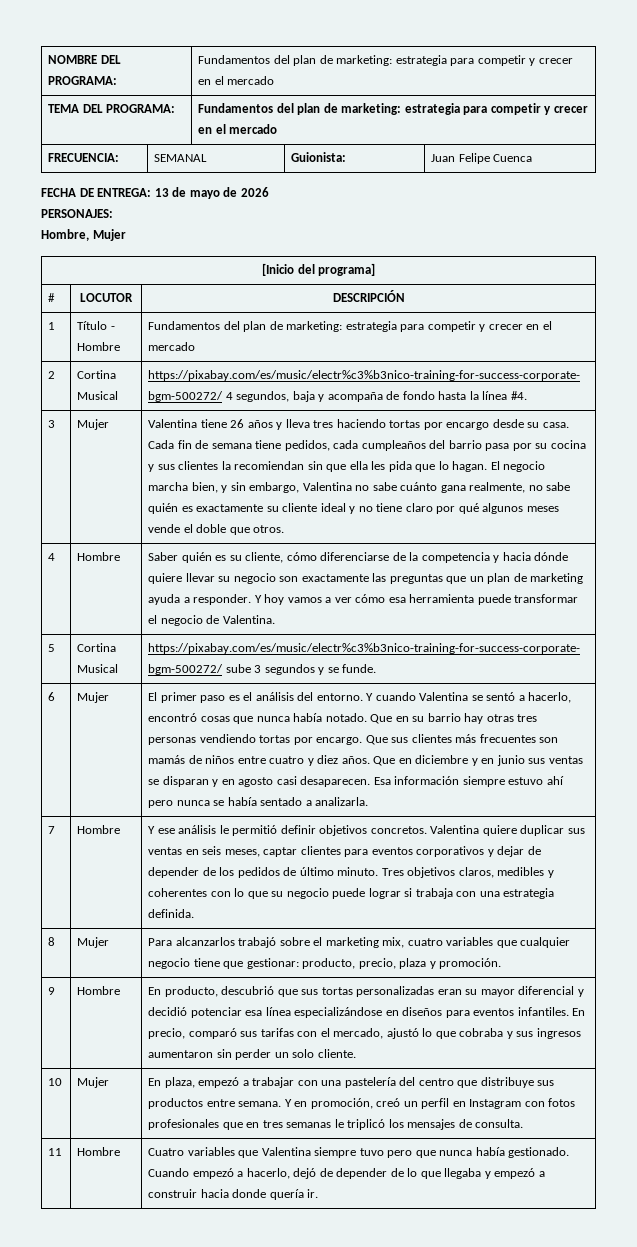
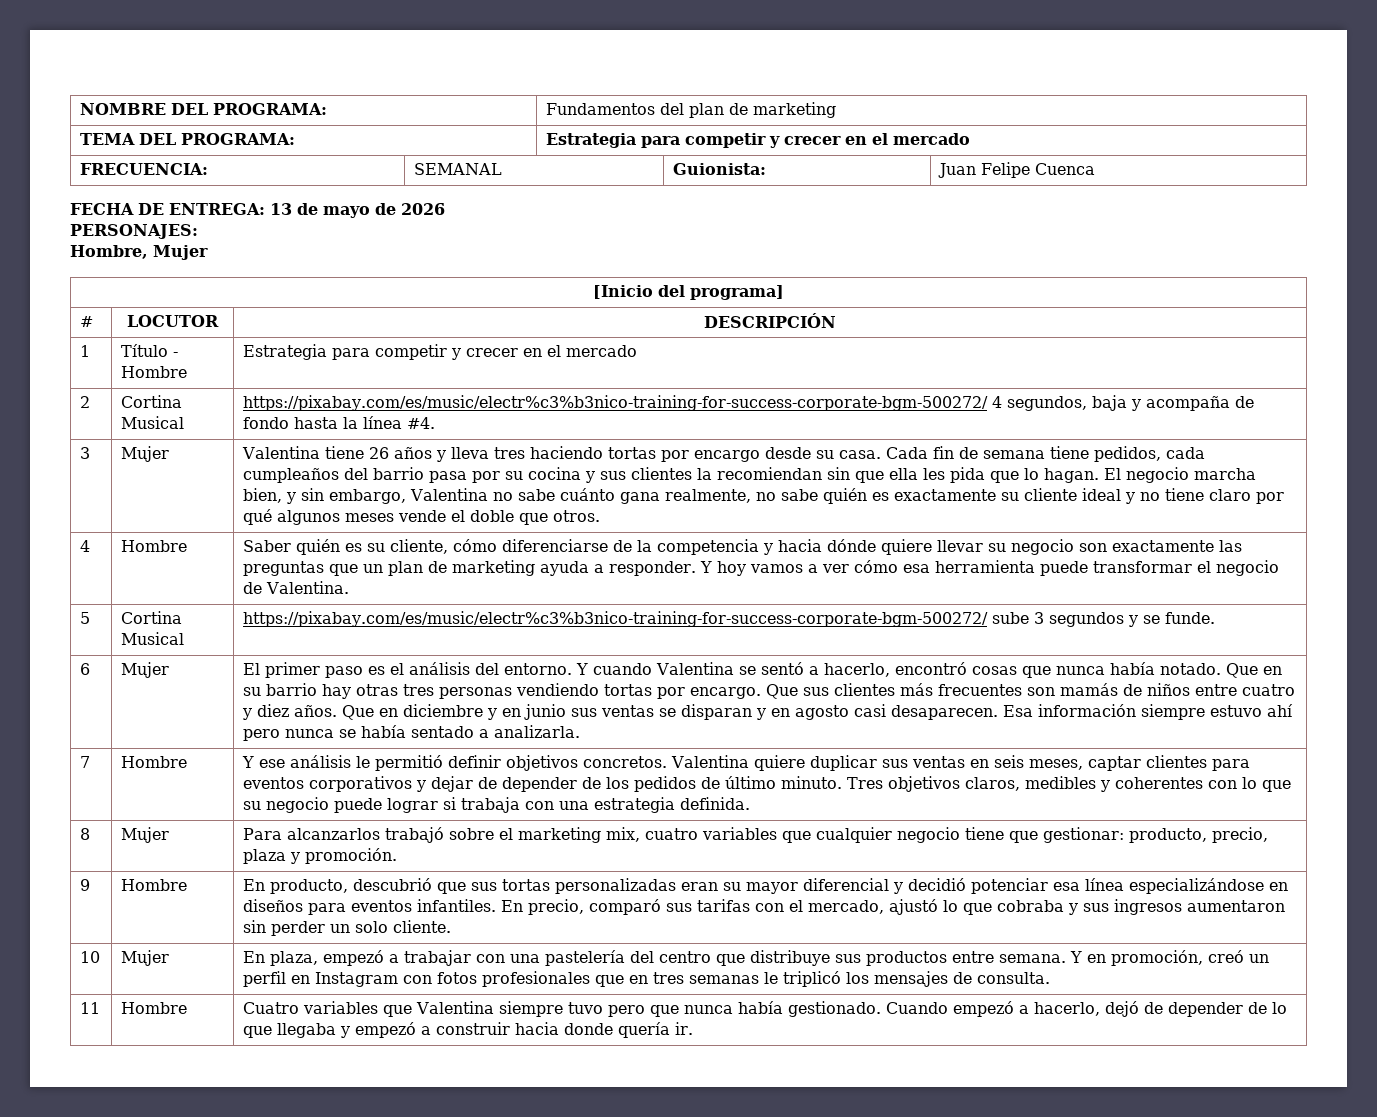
- NOMBRE DEL PROGRAMA: | Fundamentos del plan de marketing: estrategia para competir y crecer en el mercado
- TEMA DEL PROGRAMA: | Fundamentos del plan de marketing: estrategia para competir y crecer en el mercado
+ NOMBRE DEL PROGRAMA: | Fundamentos del plan de marketing
+ TEMA DEL PROGRAMA: | Estrategia para competir y crecer en el mercado
- 1 | Título - Hombre | Fundamentos del plan de marketing: estrategia para competir y crecer en el mercado
+ 1 | Título - Hombre | Estrategia para competir y crecer en el mercado

